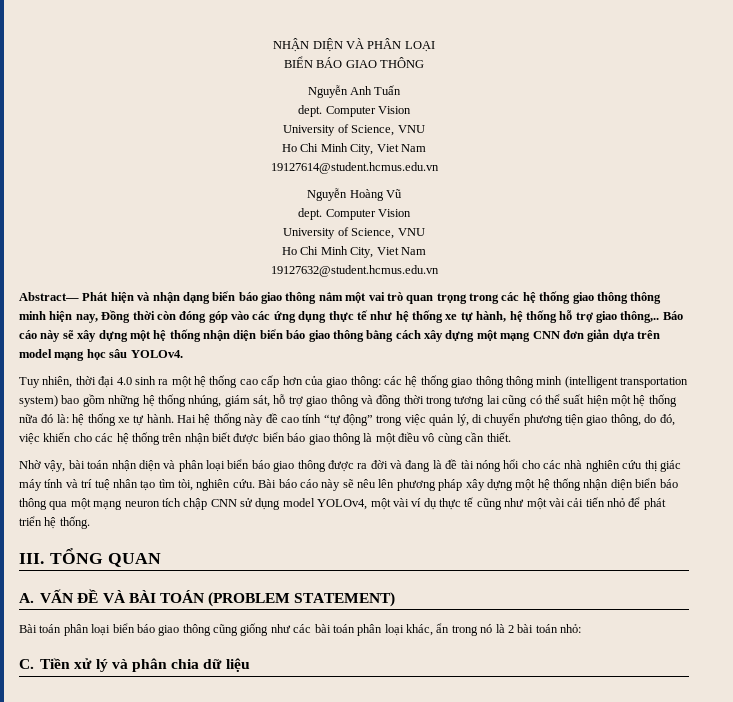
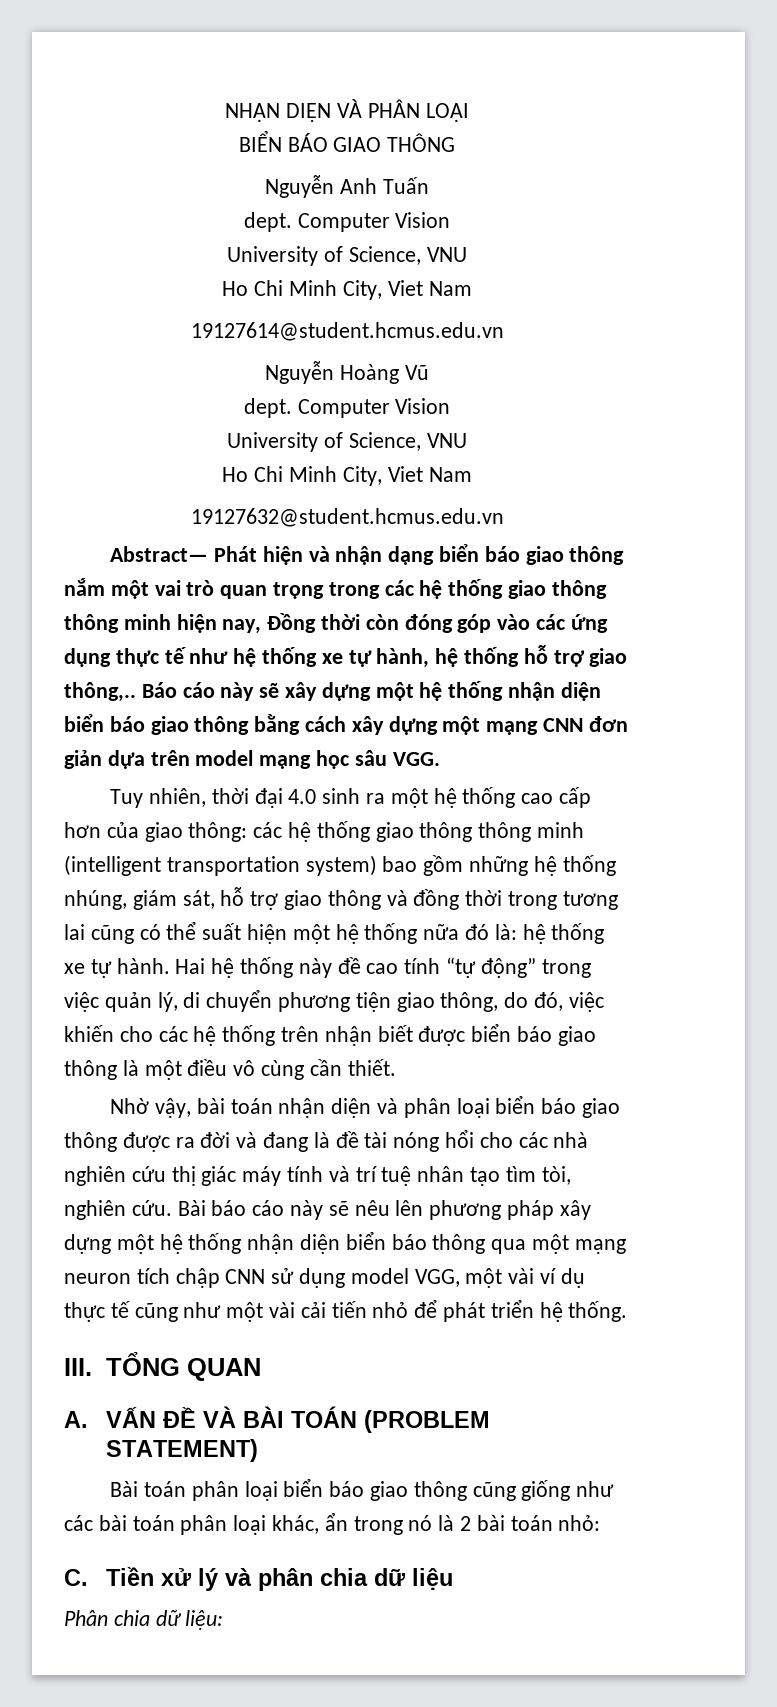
- Báo cáo này sẽ xây dựng một hệ thống nhận diện biển báo giao thông bằng cách xây dựng một mạng CNN đơn giản dựa trên model mạng học sâu YOLOv4.
+ Báo cáo này sẽ xây dựng một hệ thống nhận diện biển báo giao thông bằng cách xây dựng một mạng CNN đơn giản dựa trên model mạng học sâu VGG.
- Bài báo cáo này sẽ nêu lên phương pháp xây dựng một hệ thống nhận diện biển báo thông qua một mạng neuron tích chập CNN sử dụng model YOLOv4, một vài ví dụ thực tế cũng như một vài cải tiến nhỏ để phát triển hệ thống.
+ Bài báo cáo này sẽ nêu lên phương pháp xây dựng một hệ thống nhận diện biển báo thông qua một mạng neuron tích chập CNN sử dụng model VGG, một vài ví dụ thực tế cũng như một vài cải tiến nhỏ để phát triển hệ thống.
+ Phân chia dữ liệu:

